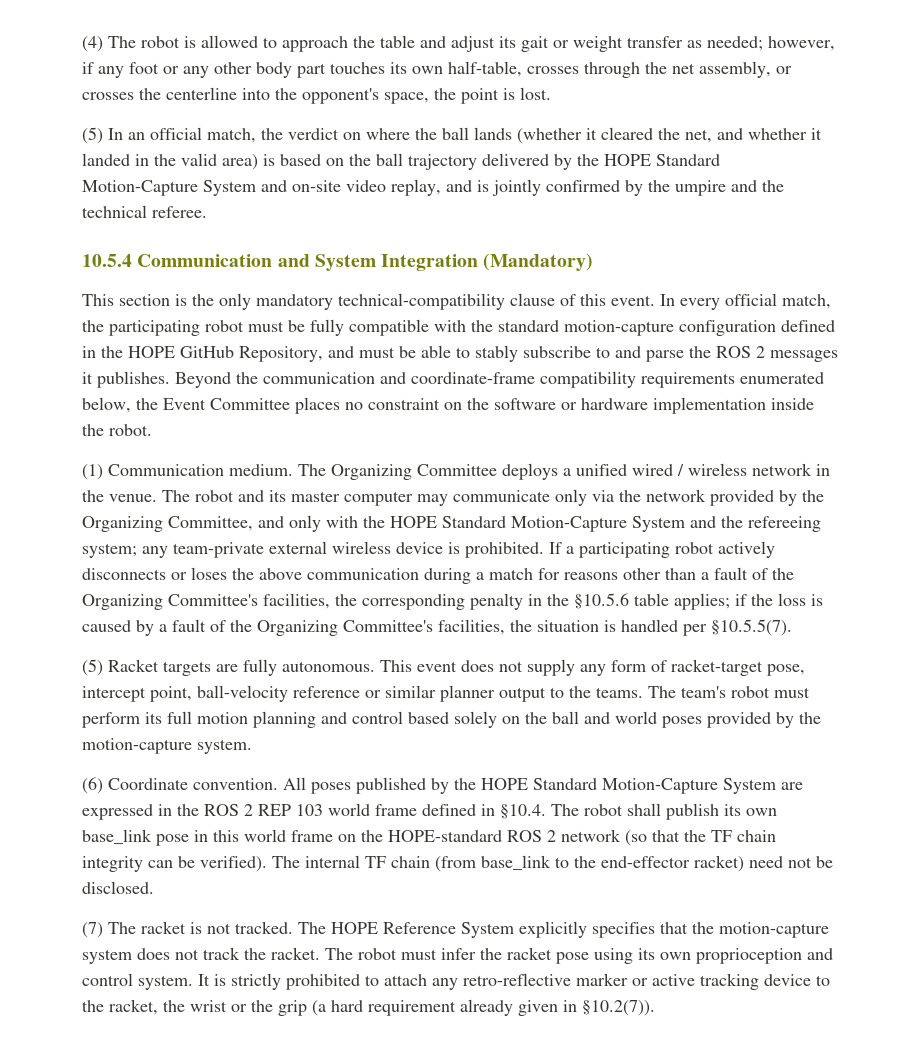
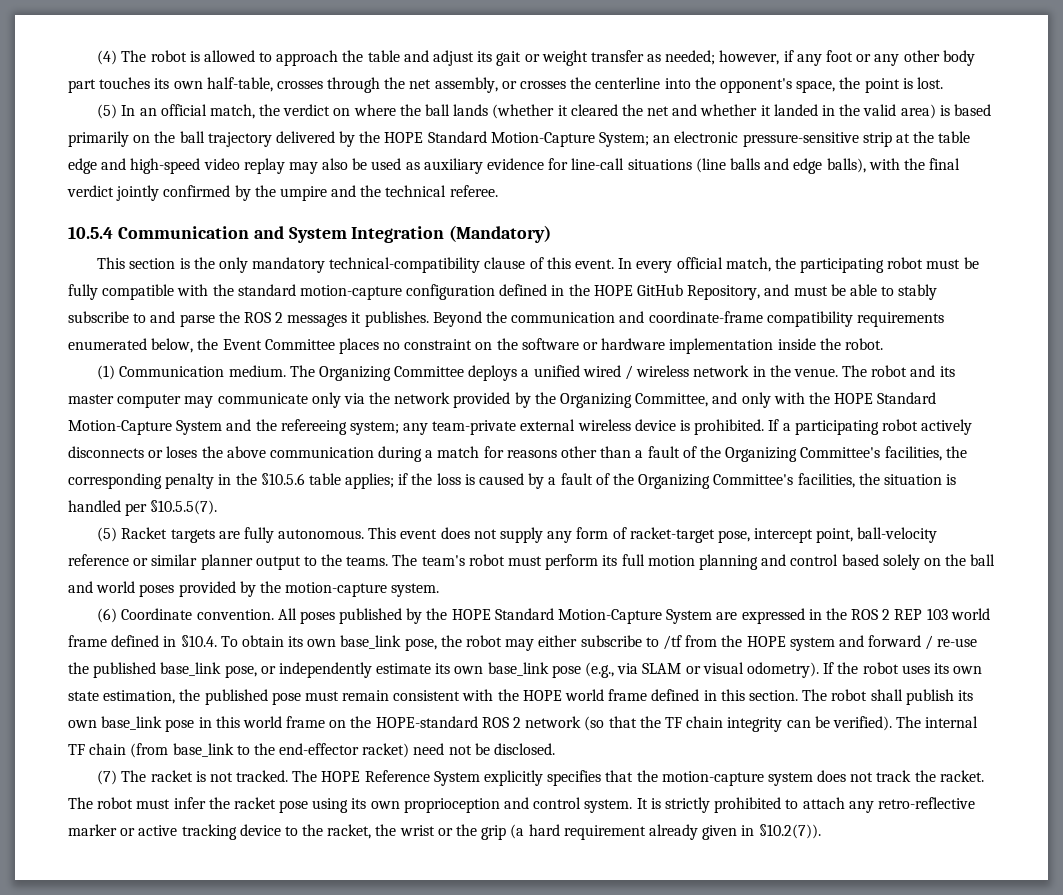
- (5) In an official match, the verdict on where the ball lands (whether it cleared the net, and whether it landed in the valid area) is based on the ball trajectory delivered by the HOPE Standard Motion-Capture System and on-site video replay, and is jointly confirmed by the umpire and the technical referee.
+ (5) In an official match, the verdict on where the ball lands (whether it cleared the net and whether it landed in the valid area) is based primarily on the ball trajectory delivered by the HOPE Standard Motion-Capture System; an electronic pressure-sensitive strip at the table edge and high-speed video replay may also be used as auxiliary evidence for line-call situations (line balls and edge balls), with the final verdict jointly confirmed by the umpire and the technical referee.
- All poses published by the HOPE Standard Motion-Capture System are expressed in the ROS 2 REP 103 world frame defined in §10.4. The robot shall publish its own base_link pose in this world frame on the HOPE-standard ROS 2 network (so that the TF chain integrity can be verified).
+ All poses published by the HOPE Standard Motion-Capture System are expressed in the ROS 2 REP 103 world frame defined in §10.4. To obtain its own base_link pose, the robot may either subscribe to /tf from the HOPE system and forward / re-use the published base_link pose, or independently estimate its own base_link pose (e.g., via SLAM or visual odometry). If the robot uses its own state estimation, the published pose must remain consistent with the HOPE world frame defined in this section. The robot shall publish its own base_link pose in this world frame on the HOPE-standard ROS 2 network (so that the TF chain integrity can be verified).

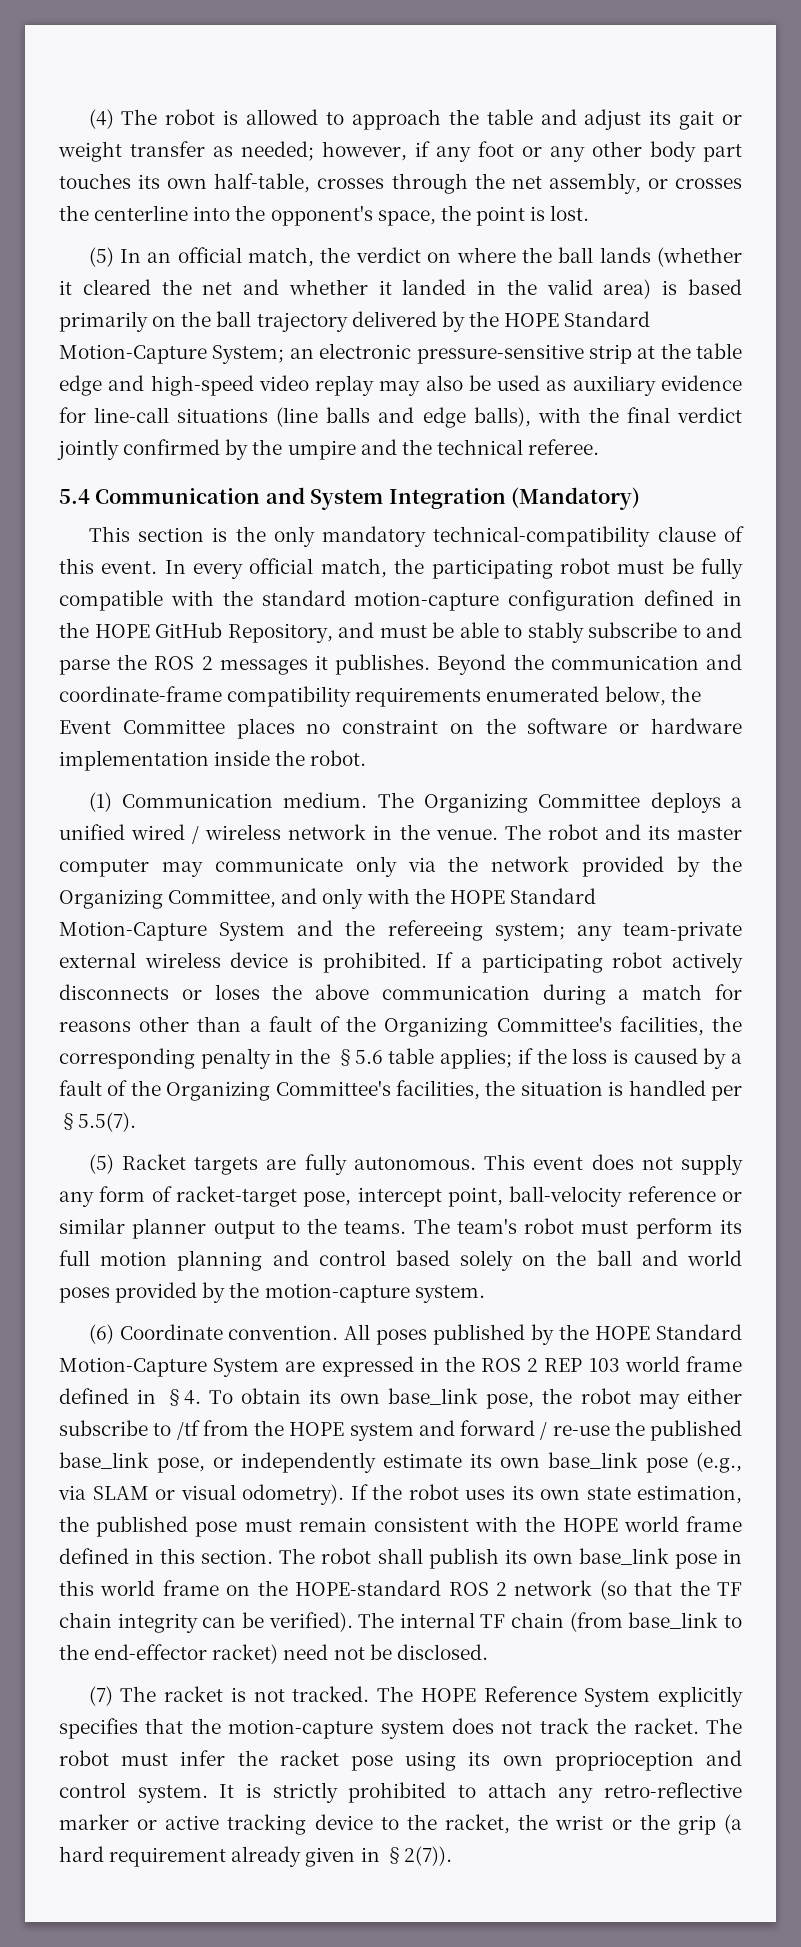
- 10.5.4 Communication and System Integration (Mandatory)
+ 5.4 Communication and System Integration (Mandatory)
- If a participating robot actively disconnects or loses the above communication during a match for reasons other than a fault of the Organizing Committee's facilities, the corresponding penalty in the §10.5.6 table applies; if the loss is caused by a fault of the Organizing Committee's facilities, the situation is handled per §10.5.5(7).
+ If a participating robot actively disconnects or loses the above communication during a match for reasons other than a fault of the Organizing Committee's facilities, the corresponding penalty in the §5.6 table applies; if the loss is caused by a fault of the Organizing Committee's facilities, the situation is handled per §5.5(7).
- All poses published by the HOPE Standard Motion-Capture System are expressed in the ROS 2 REP 103 world frame defined in §10.4. To obtain its own base_link pose, the robot may either subscribe to /tf from the HOPE system and forward / re-use the published base_link pose, or independently estimate its own base_link pose (e.g., via SLAM or visual odometry).
+ All poses published by the HOPE Standard Motion-Capture System are expressed in the ROS 2 REP 103 world frame defined in §4. To obtain its own base_link pose, the robot may either subscribe to /tf from the HOPE system and forward / re-use the published base_link pose, or independently estimate its own base_link pose (e.g., via SLAM or visual odometry).
- It is strictly prohibited to attach any retro-reflective marker or active tracking device to the racket, the wrist or the grip (a hard requirement already given in §10.2(7)).
+ It is strictly prohibited to attach any retro-reflective marker or active tracking device to the racket, the wrist or the grip (a hard requirement already given in §2(7)).

